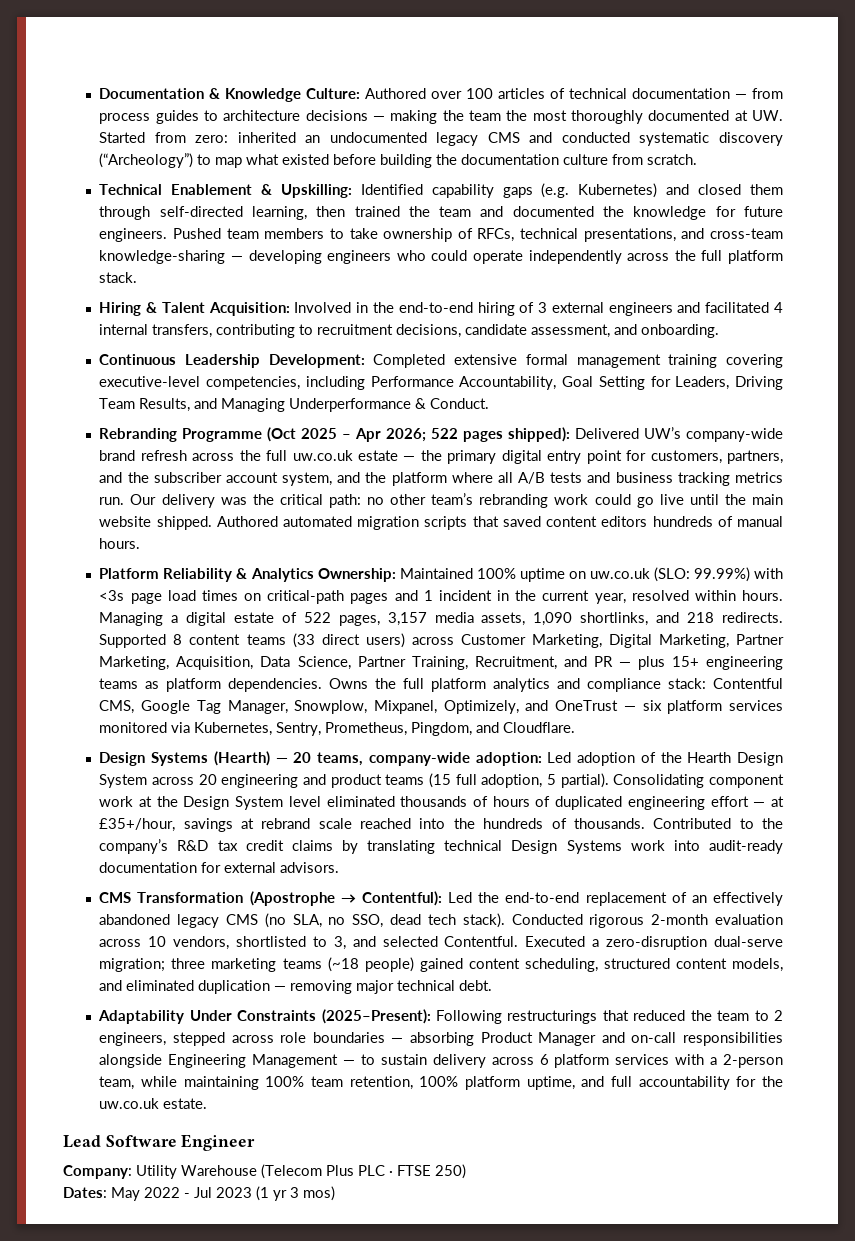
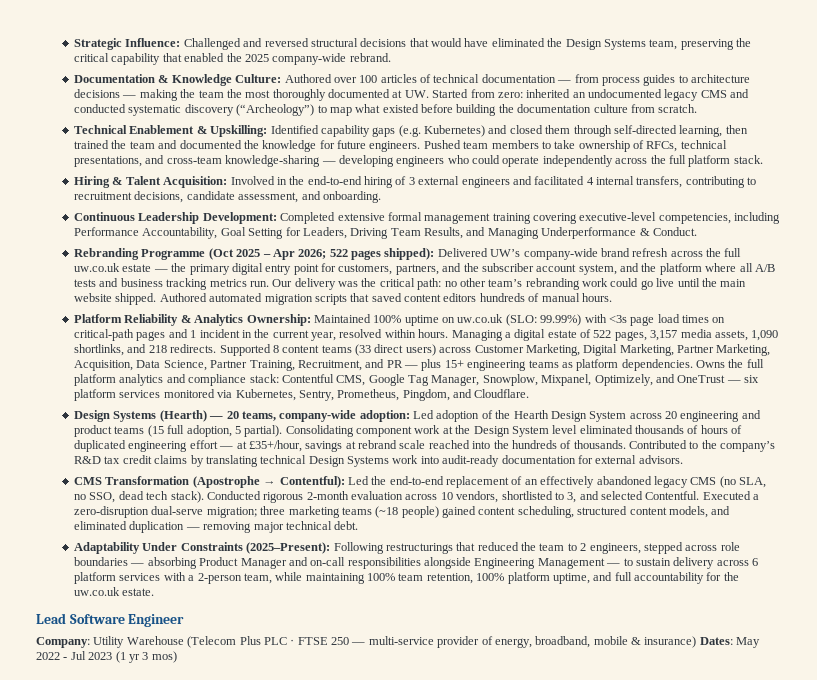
+ Strategic Influence: Challenged and reversed structural decisions that would have eliminated the Design Systems team, preserving the critical capability that enabled the 2025 company-wide rebrand.
- Company: Utility Warehouse (Telecom Plus PLC · FTSE 250)
- Dates: May 2022 - Jul 2023 (1 yr 3 mos)
+ Company: Utility Warehouse (Telecom Plus PLC · FTSE 250 — multi-service provider of energy, broadband, mobile & insurance) Dates: May 2022 - Jul 2023 (1 yr 3 mos)

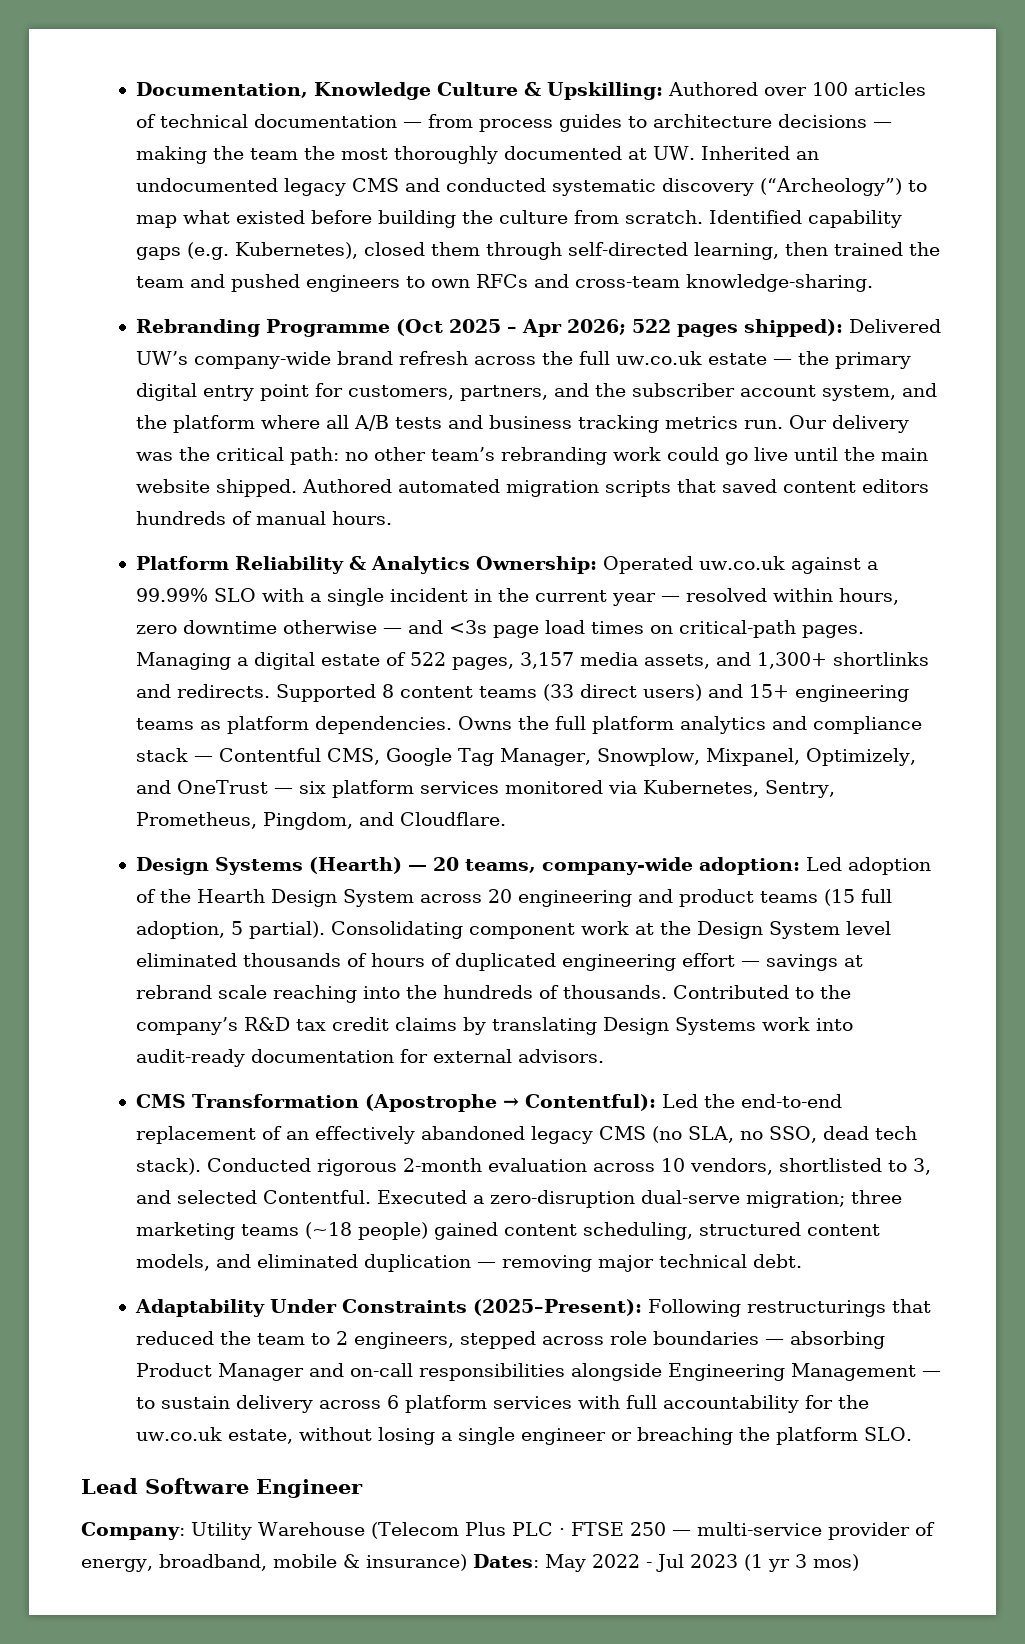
- Strategic Influence: Challenged and reversed structural decisions that would have eliminated the Design Systems team, preserving the critical capability that enabled the 2025 company-wide rebrand.
- Documentation & Knowledge Culture: Authored over 100 articles of technical documentation — from process guides to architecture decisions — making the team the most thoroughly documented at UW. Started from zero: inherited an undocumented legacy CMS and conducted systematic discovery (“Archeology”) to map what existed before building the documentation culture from scratch.
- Technical Enablement & Upskilling: Identified capability gaps (e.g. Kubernetes) and closed them through self-directed learning, then trained the team and documented the knowledge for future engineers. Pushed team members to take ownership of RFCs, technical presentations, and cross-team knowledge-sharing — developing engineers who could operate independently across the full platform stack.
- Hiring & Talent Acquisition: Involved in the end-to-end hiring of 3 external engineers and facilitated 4 internal transfers, contributing to recruitment decisions, candidate assessment, and onboarding.
- Continuous Leadership Development: Completed extensive formal management training covering executive-level competencies, including Performance Accountability, Goal Setting for Leaders, Driving Team Results, and Managing Underperformance & Conduct.
+ Documentation, Knowledge Culture & Upskilling: Authored over 100 articles of technical documentation — from process guides to architecture decisions — making the team the most thoroughly documented at UW. Inherited an undocumented legacy CMS and conducted systematic discovery (“Archeology”) to map what existed before building the culture from scratch. Identified capability gaps (e.g. Kubernetes), closed them through self-directed learning, then trained the team and pushed engineers to own RFCs and cross-team knowledge-sharing.
- Platform Reliability & Analytics Ownership: Maintained 100% uptime on uw.co.uk (SLO: 99.99%) with <3s page load times on critical-path pages and 1 incident in the current year, resolved within hours.
+ Platform Reliability & Analytics Ownership: Operated uw.co.uk against a 99.99% SLO with a single incident in the current year — resolved within hours, zero downtime otherwise — and <3s page load times on critical-path pages.
- Managing a digital estate of 522 pages, 3,157 media assets, 1,090 shortlinks, and 218 redirects.
+ Managing a digital estate of 522 pages, 3,157 media assets, and 1,300+ shortlinks and redirects.
- Supported 8 content teams (33 direct users) across Customer Marketing, Digital Marketing, Partner Marketing, Acquisition, Data Science, Partner Training, Recruitment, and PR — plus 15+ engineering teams as platform dependencies.
+ Supported 8 content teams (33 direct users) and 15+ engineering teams as platform dependencies.
- Owns the full platform analytics and compliance stack: Contentful CMS, Google Tag Manager, Snowplow, Mixpanel, Optimizely, and OneTrust — six platform services monitored via Kubernetes, Sentry, Prometheus, Pingdom, and Cloudflare.
+ Owns the full platform analytics and compliance stack — Contentful CMS, Google Tag Manager, Snowplow, Mixpanel, Optimizely, and OneTrust — six platform services monitored via Kubernetes, Sentry, Prometheus, Pingdom, and Cloudflare.
- Consolidating component work at the Design System level eliminated thousands of hours of duplicated engineering effort — at £35+/hour, savings at rebrand scale reached into the hundreds of thousands.
+ Consolidating component work at the Design System level eliminated thousands of hours of duplicated engineering effort — savings at rebrand scale reaching into the hundreds of thousands.
- Contributed to the company’s R&D tax credit claims by translating technical Design Systems work into audit-ready documentation for external advisors.
+ Contributed to the company’s R&D tax credit claims by translating Design Systems work into audit-ready documentation for external advisors.
- Adaptability Under Constraints (2025–Present): Following restructurings that reduced the team to 2 engineers, stepped across role boundaries — absorbing Product Manager and on-call responsibilities alongside Engineering Management — to sustain delivery across 6 platform services with a 2-person team, while maintaining 100% team retention, 100% platform uptime, and full accountability for the uw.co.uk estate.
+ Adaptability Under Constraints (2025–Present): Following restructurings that reduced the team to 2 engineers, stepped across role boundaries — absorbing Product Manager and on-call responsibilities alongside Engineering Management — to sustain delivery across 6 platform services with full accountability for the uw.co.uk estate, without losing a single engineer or breaching the platform SLO.

